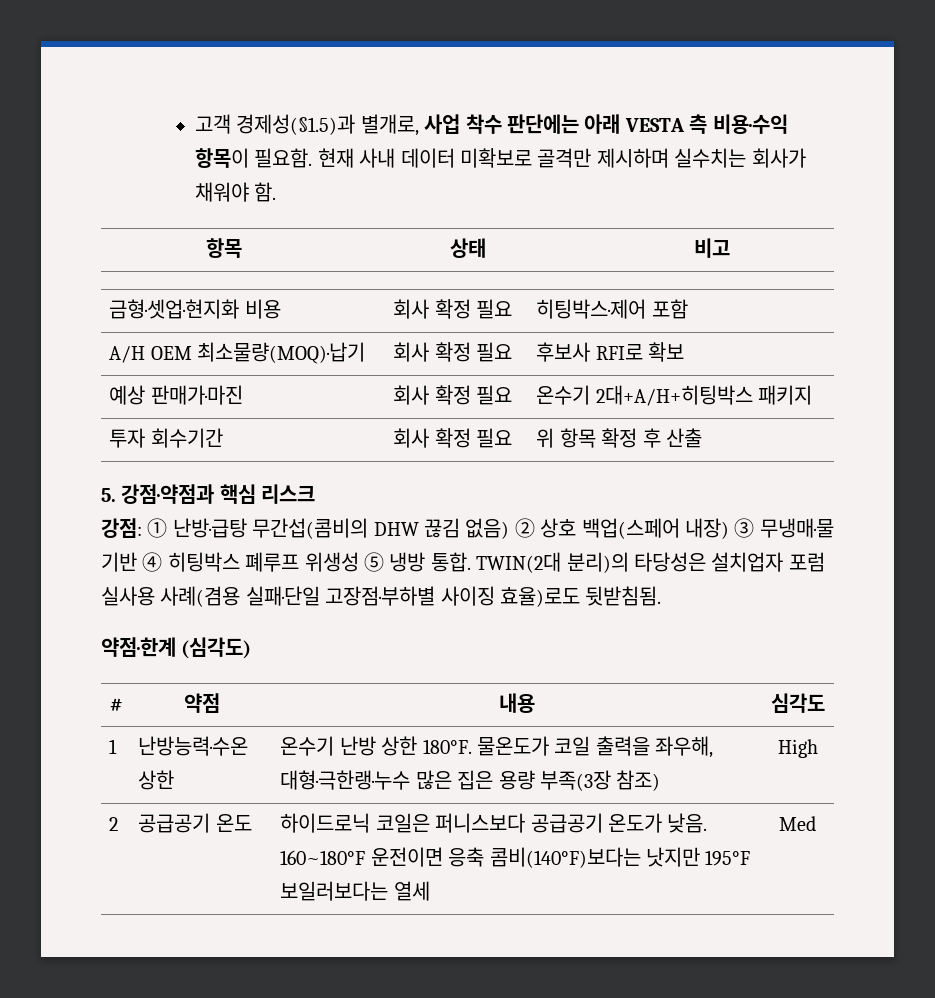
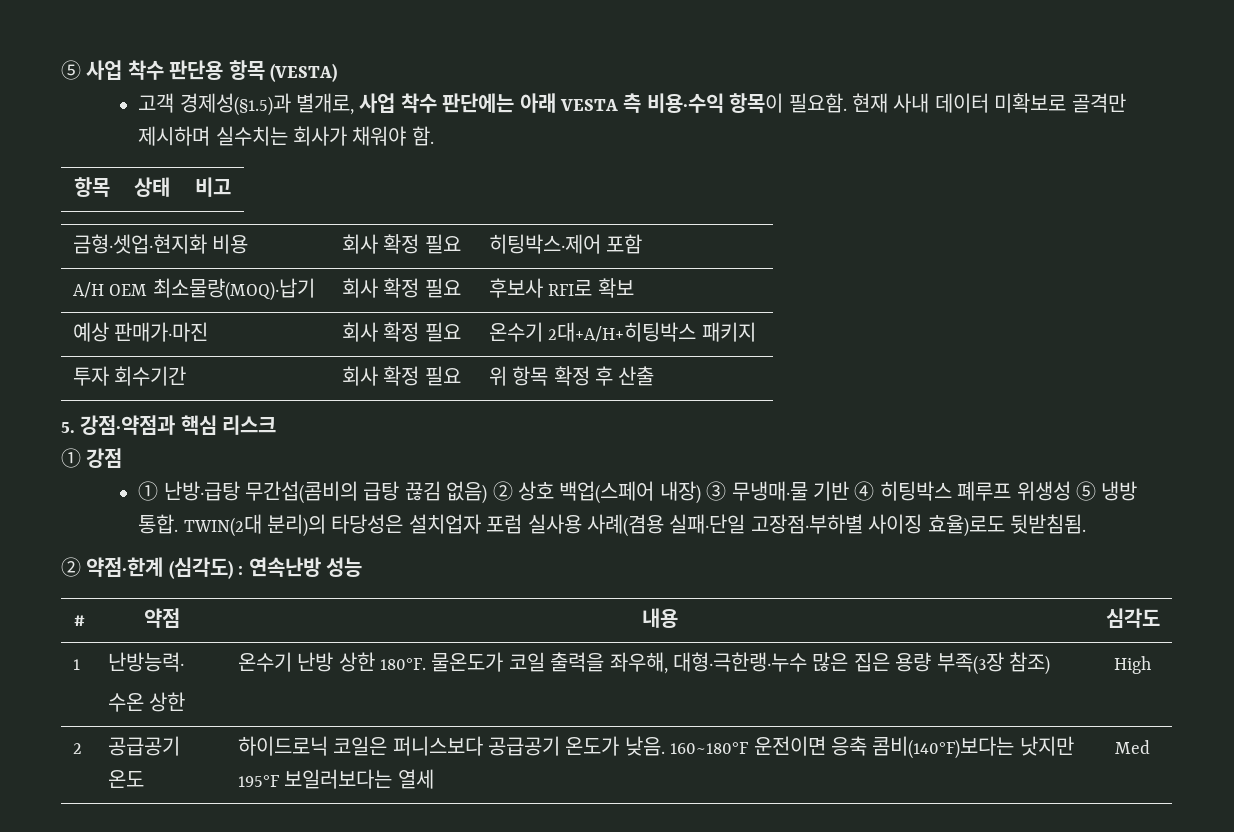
+ ⑤ 사업 착수 판단용 항목 (VESTA)
- 강점: ① 난방·급탕 무간섭(콤비의 DHW 끊김 없음) ② 상호 백업(스페어 내장) ③ 무냉매·물 기반 ④ 히팅박스 폐루프 위생성 ⑤ 냉방 통합.
+ ① 강점
+ ① 난방·급탕 무간섭(콤비의 급탕 끊김 없음) ② 상호 백업(스페어 내장) ③ 무냉매·물 기반 ④ 히팅박스 폐루프 위생성 ⑤ 냉방 통합.
- 약점·한계 (심각도)
+ ② 약점·한계 (심각도) : 연속난방 성능
- 1 | 난방능력·수온 상한 | 온수기 난방 상한 180°F. 물온도가 코일 출력을 좌우해, 대형·극한랭·누수 많은 집은 용량 부족(3장 참조) | High
+ 1 | 난방능력·
+ 수온 상한 | 온수기 난방 상한 180°F. 물온도가 코일 출력을 좌우해, 대형·극한랭·누수 많은 집은 용량 부족(3장 참조) | High

